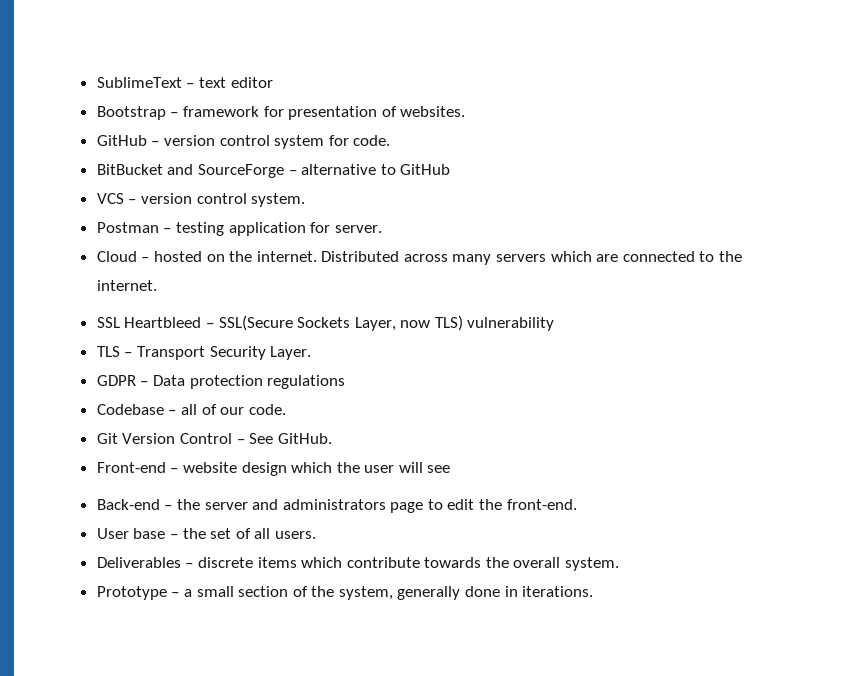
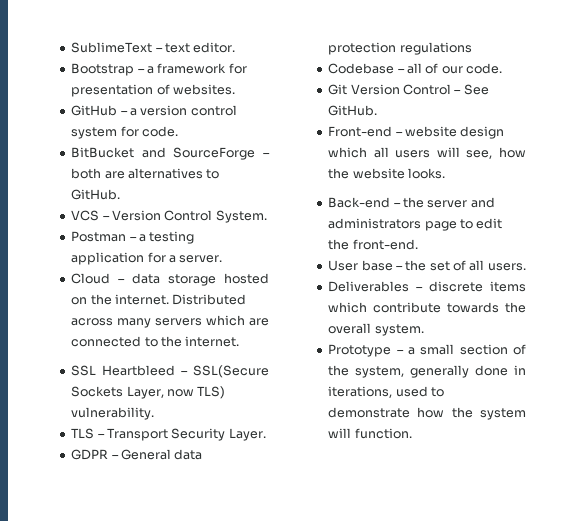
- SublimeText – text editor
+ SublimeText – text editor.
- Bootstrap – framework for presentation of websites.
+ Bootstrap – a framework for presentation of websites.
- GitHub – version control system for code.
+ GitHub – a version control system for code.
- BitBucket and SourceForge – alternative to GitHub
+ BitBucket and SourceForge – both are alternatives to GitHub.
- VCS – version control system.
+ VCS – Version Control System.
- Postman – testing application for server.
+ Postman – a testing application for a server.
- Cloud – hosted on the internet.
+ Cloud – data storage hosted on the internet.
- SSL Heartbleed – SSL(Secure Sockets Layer, now TLS) vulnerability
+ SSL Heartbleed – SSL(Secure Sockets Layer, now TLS) vulnerability.
- GDPR – Data protection regulations
+ GDPR – General data protection regulations
- Front-end – website design which the user will see
+ Front-end – website design which all users will see, how the website looks.
- Prototype – a small section of the system, generally done in iterations.
+ Prototype – a small section of the system, generally done in iterations, used to demonstrate how the system will function.

